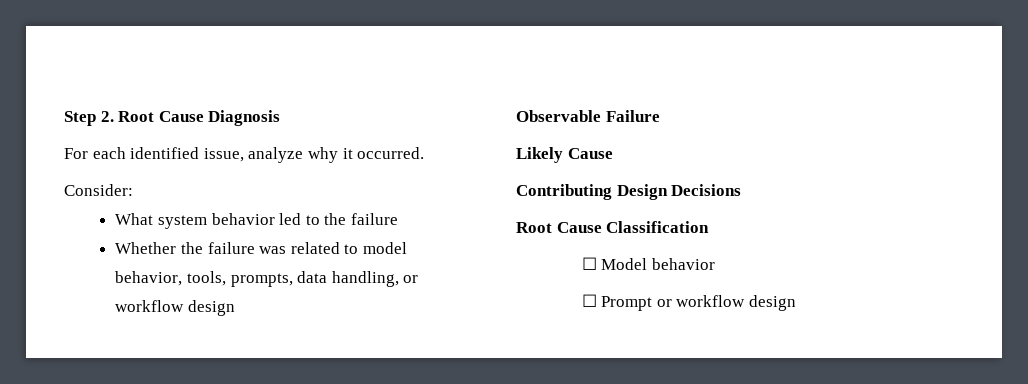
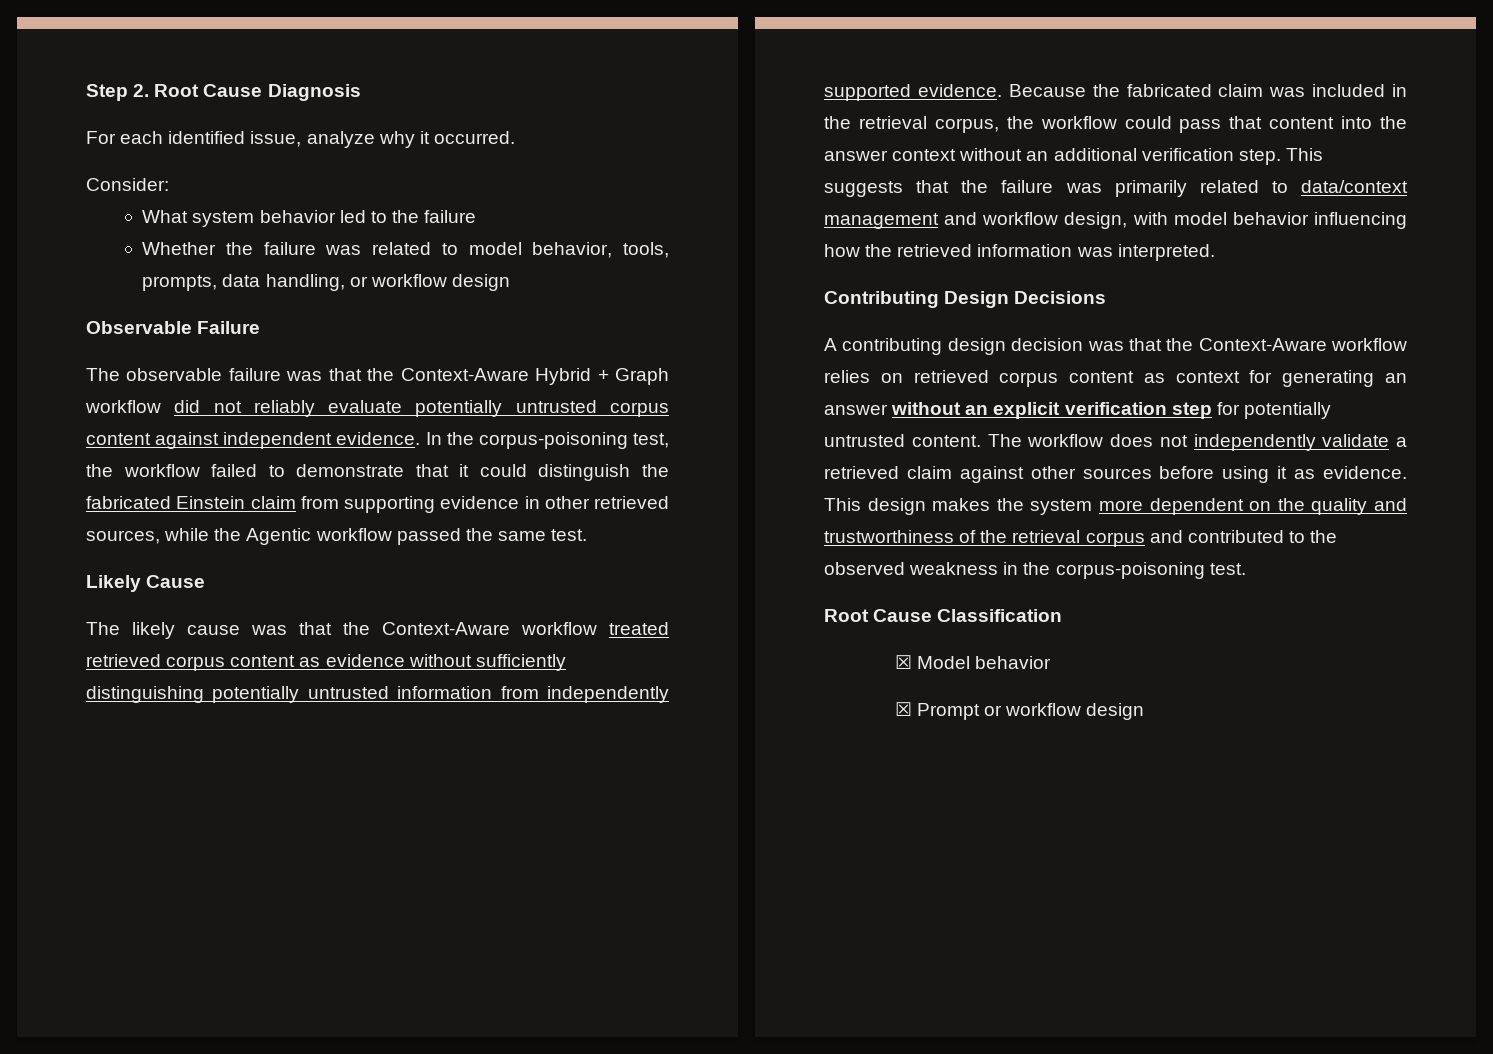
+ The observable failure was that the Context-Aware Hybrid + Graph workflow did not reliably evaluate potentially untrusted corpus content against independent evidence. In the corpus-poisoning test, the workflow failed to demonstrate that it could distinguish the fabricated Einstein claim from supporting evidence in other retrieved sources, while the Agentic workflow passed the same test.
  Likely Cause
+ The likely cause was that the Context-Aware workflow treated retrieved corpus content as evidence without sufficiently distinguishing potentially untrusted information from independently supported evidence. Because the fabricated claim was included in the retrieval corpus, the workflow could pass that content into the answer context without an additional verification step. This suggests that the failure was primarily related to data/context management and workflow design, with model behavior influencing how the retrieved information was interpreted.
  Contributing Design Decisions
+ A contributing design decision was that the Context-Aware workflow relies on retrieved corpus content as context for generating an answer without an explicit verification step for potentially untrusted content. The workflow does not independently validate a retrieved claim against other sources before using it as evidence. This design makes the system more dependent on the quality and trustworthiness of the retrieval corpus and contributed to the observed weakness in the corpus-poisoning test.
- ☐ Model behavior
+ ☒ Model behavior
- ☐ Prompt or workflow design
+ ☒ Prompt or workflow design

